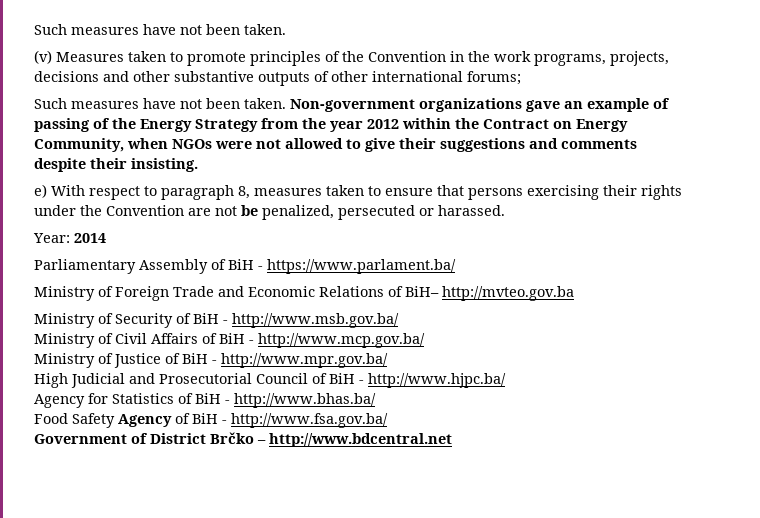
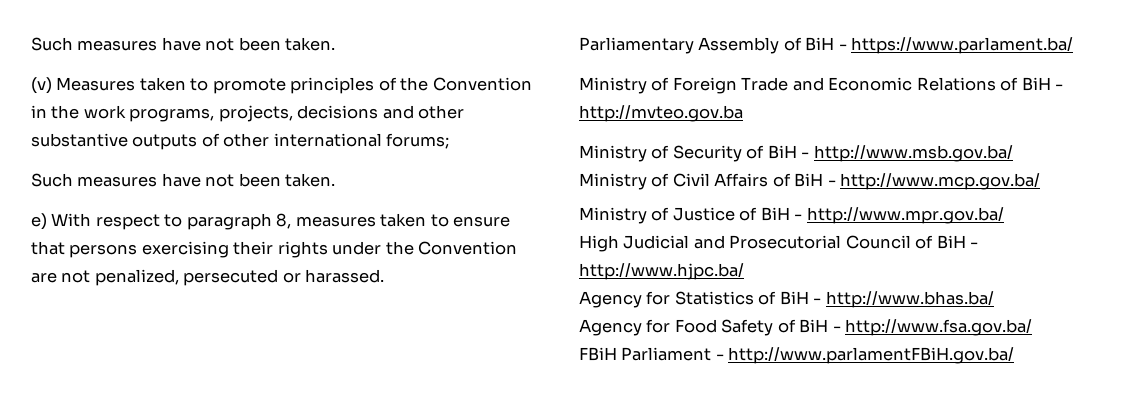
- Non-government organizations gave an example of passing of the Energy Strategy from the year 2012 within the Contract on Energy Community, when NGOs were not allowed to give their suggestions and comments despite their insisting.
- e) With respect to paragraph 8, measures taken to ensure that persons exercising their rights under the Convention are not be penalized, persecuted or harassed.
+ e) With respect to paragraph 8, measures taken to ensure that persons exercising their rights under the Convention are not penalized, persecuted or harassed.
- Year: 2014
- Ministry of Foreign Trade and Economic Relations of BiH– http://mvteo.gov.ba
+ Ministry of Foreign Trade and Economic Relations of BiH - http://mvteo.gov.ba
- Food Safety Agency of BiH - http://www.fsa.gov.ba/
+ Agency for Food Safety of BiH - http://www.fsa.gov.ba/
- Government of District Brčko – http://www.bdcentral.net
+ FBiH Parliament - http://www.parlamentFBiH.gov.ba/

